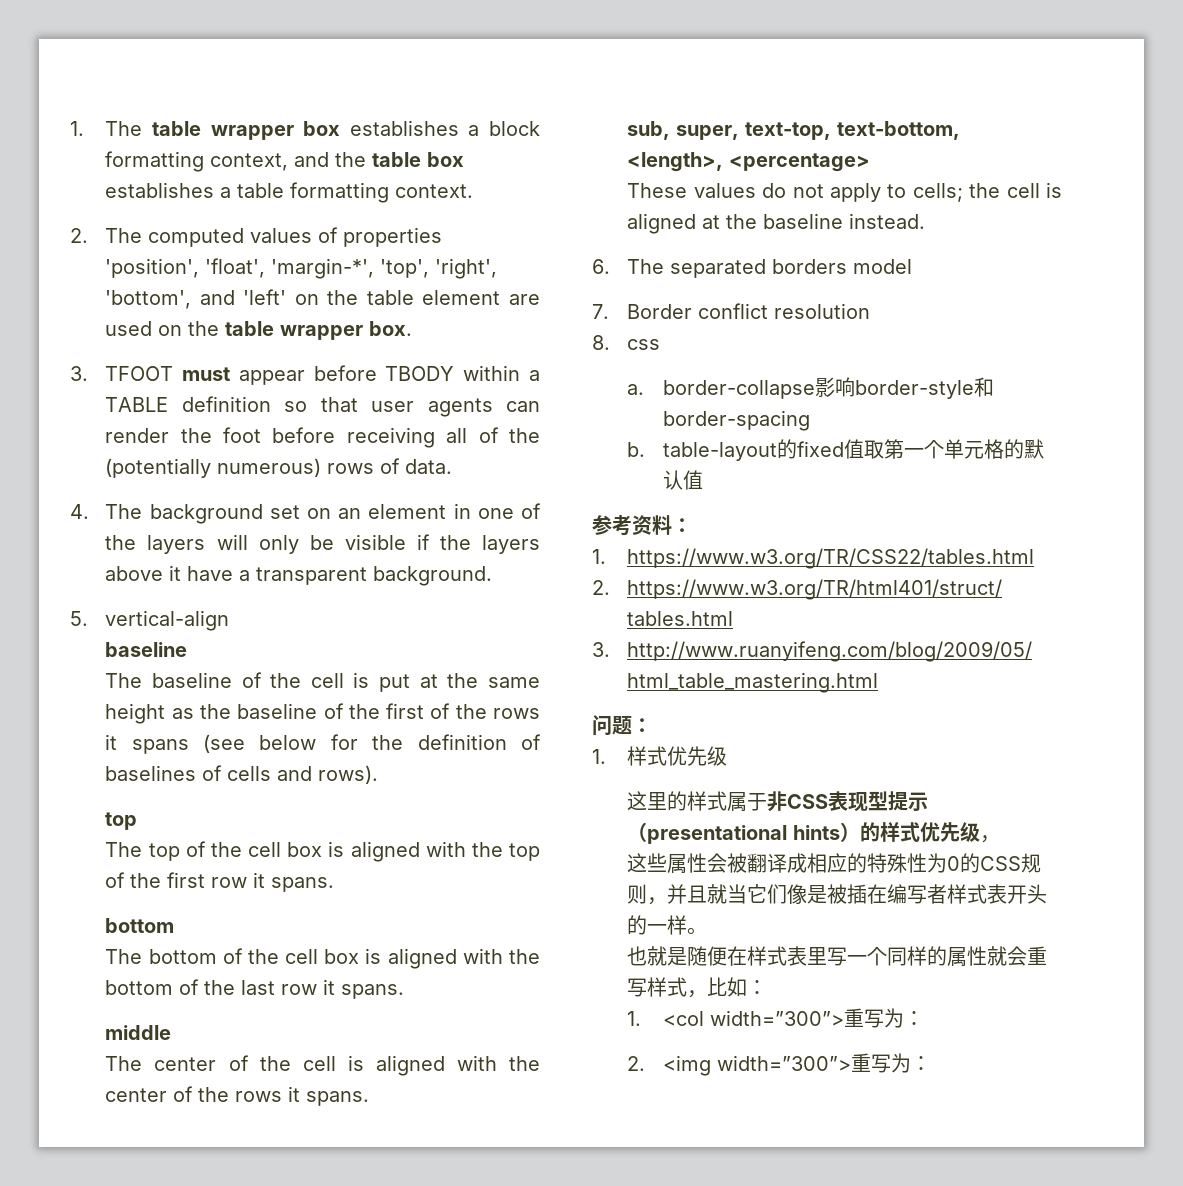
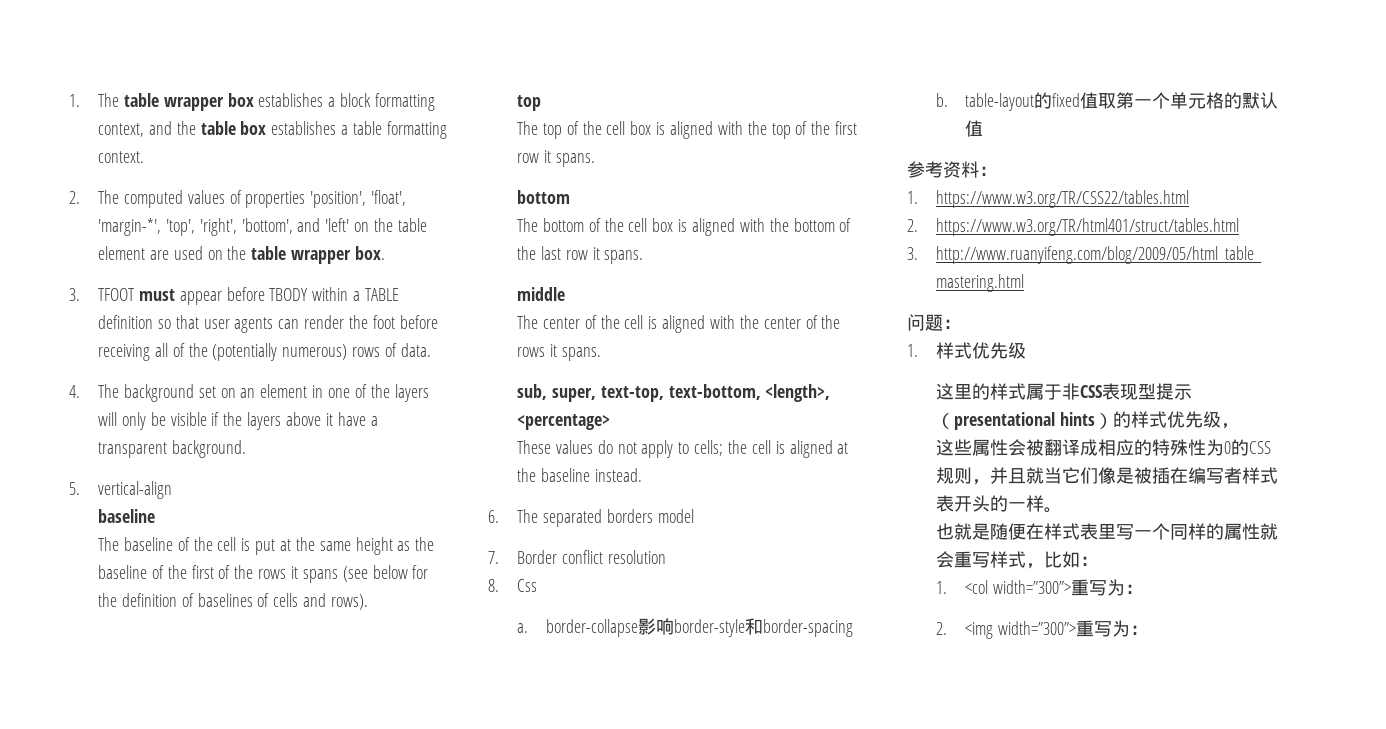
- 8. css
+ 8. Css

